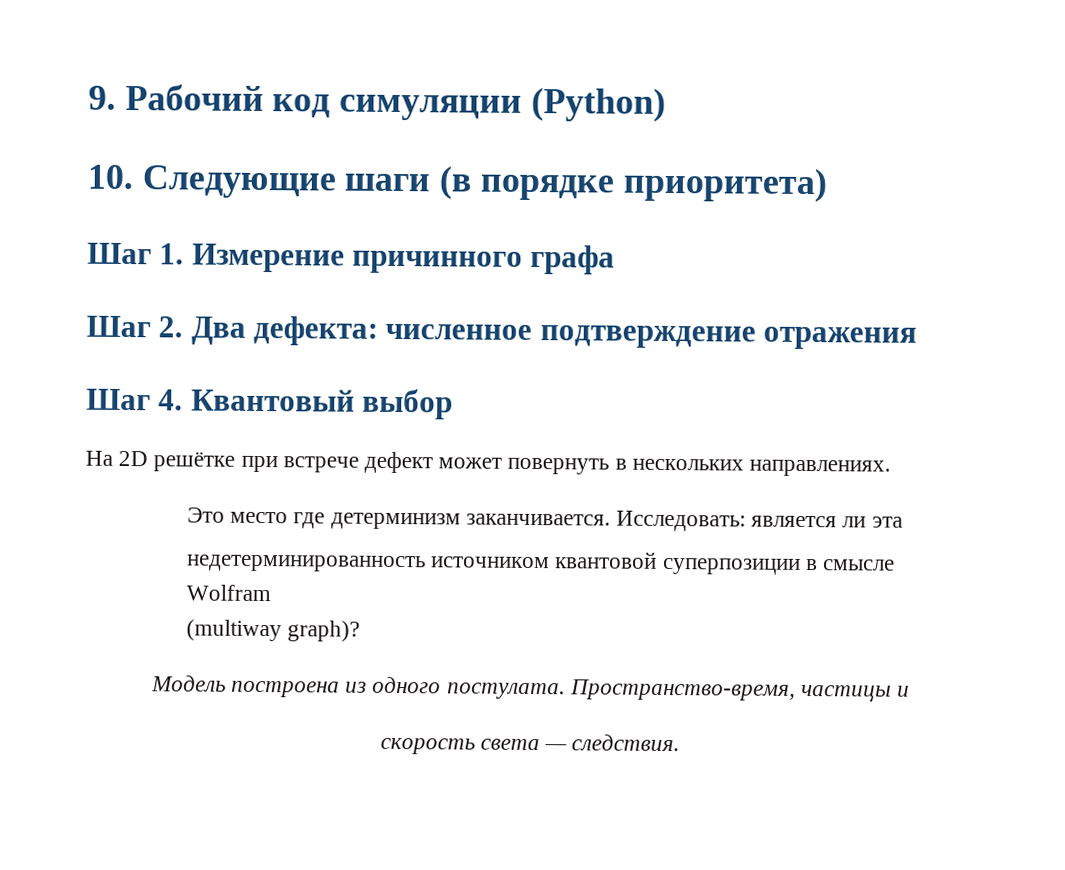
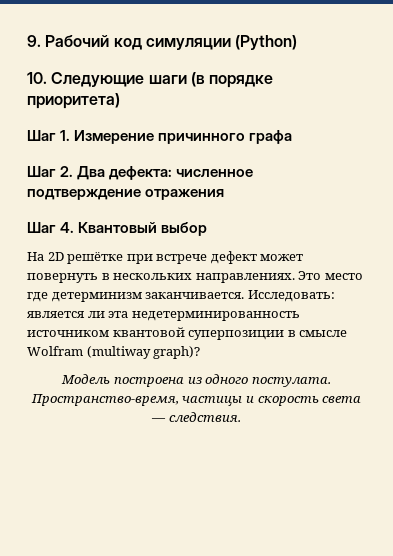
- На 2D решётке при встрече дефект может повернуть в нескольких направлениях.
- Это место где детерминизм заканчивается.
+ На 2D решётке при встрече дефект может повернуть в нескольких направлениях. Это место где детерминизм заканчивается.
- Исследовать: является ли эта
- недетерминированность источником квантовой суперпозиции в смысле Wolfram
- (multiway graph)?
+ Исследовать: является ли эта недетерминированность источником квантовой суперпозиции в смысле Wolfram (multiway graph)?
- Пространство-время, частицы и
- скорость света — следствия.
+ Пространство-время, частицы и скорость света — следствия.

